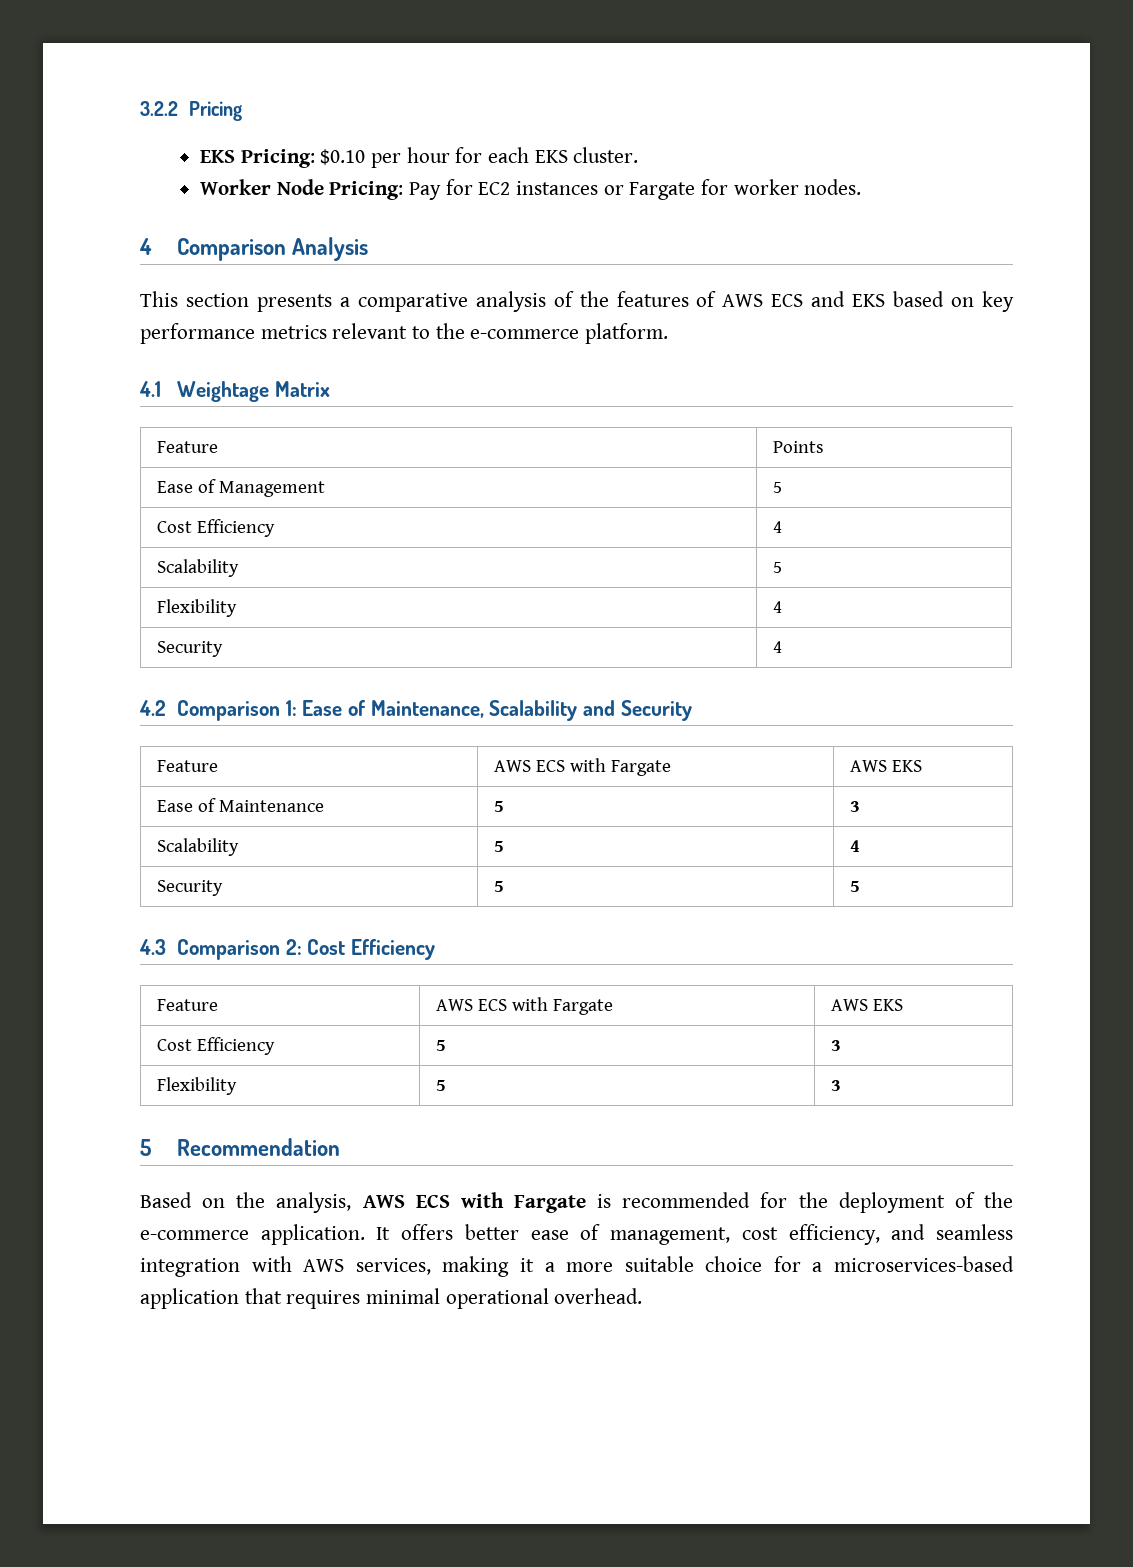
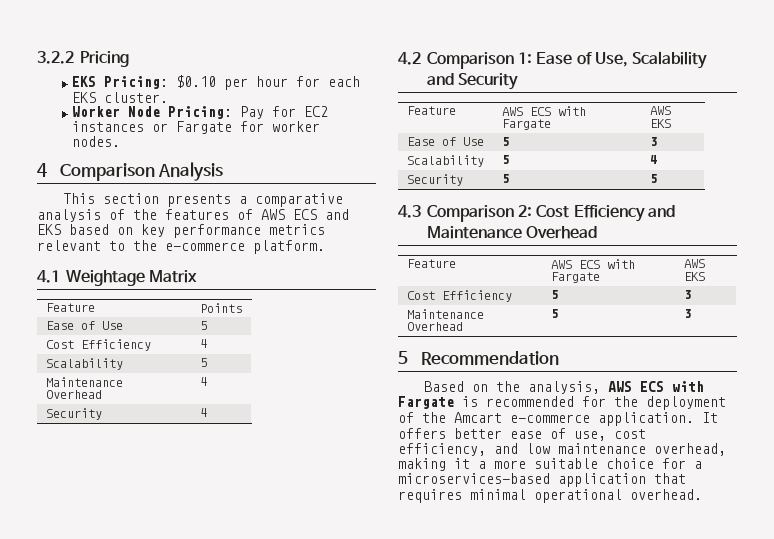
  Feature | Points
- Ease of Management | 5
+ Ease of Use | 5
- Flexibility | 4
+ Maintenance Overhead | 4
- 4.2 Comparison 1: Ease of Maintenance, Scalability and Security
+ 4.2 Comparison 1: Ease of Use, Scalability and Security
- Ease of Maintenance | 5 | 3
+ Ease of Use | 5 | 3
- 4.3 Comparison 2: Cost Efficiency
+ 4.3 Comparison 2: Cost Efficiency and Maintenance Overhead
- Flexibility | 5 | 3
+ Maintenance Overhead | 5 | 3
- Based on the analysis, AWS ECS with Fargate is recommended for the deployment of the e-commerce application.
+ Based on the analysis, AWS ECS with Fargate is recommended for the deployment of the Amcart e-commerce application.
- It offers better ease of management, cost efficiency, and seamless integration with AWS services, making it a more suitable choice for a microservices-based application that requires minimal operational overhead.
+ It offers better ease of use, cost efficiency, and low maintenance overhead, making it a more suitable choice for a microservices-based application that requires minimal operational overhead.

